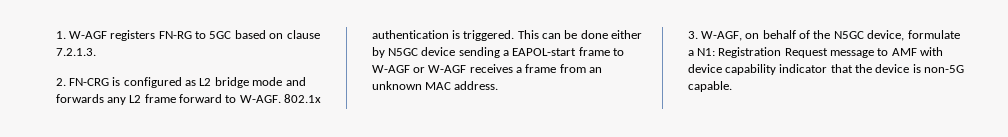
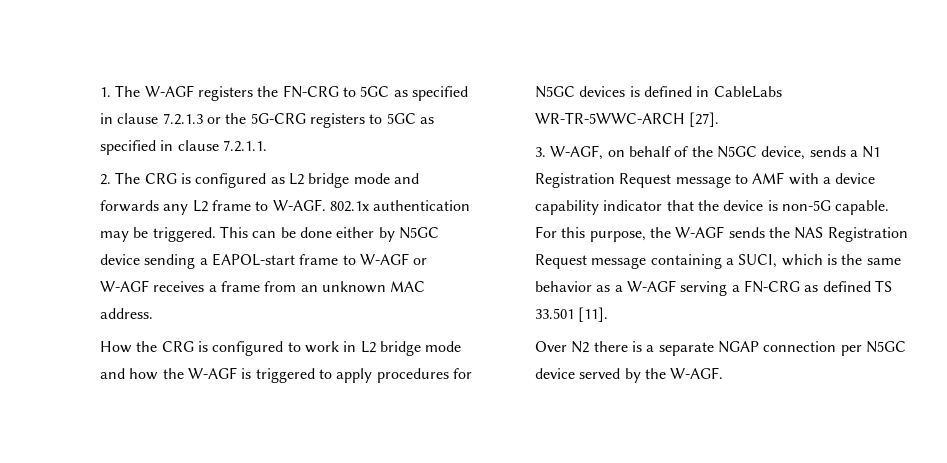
- 1. W-AGF registers FN-RG to 5GC based on clause 7.2.1.3.
+ 1. The W-AGF registers the FN-CRG to 5GC as specified in clause 7.2.1.3 or the 5G-CRG registers to 5GC as specified in clause 7.2.1.1.
- 2. FN-CRG is configured as L2 bridge mode and forwards any L2 frame forward to W-AGF.
+ 2. The CRG is configured as L2 bridge mode and forwards any L2 frame to W-AGF.
- 802.1x authentication is triggered.
+ 802.1x authentication may be triggered.
+ How the CRG is configured to work in L2 bridge mode and how the W-AGF is triggered to apply procedures for N5GC devices is defined in CableLabs WR-TR-5WWC-ARCH [27].
- 3. W-AGF, on behalf of the N5GC device, formulate a N1: Registration Request message to AMF with device capability indicator that the device is non-5G capable.
+ 3. W-AGF, on behalf of the N5GC device, sends a N1 Registration Request message to AMF with a device capability indicator that the device is non-5G capable.
+ For this purpose, the W-AGF sends the NAS Registration Request message containing a SUCI, which is the same behavior as a W-AGF serving a FN-CRG as defined TS 33.501 [11].
+ Over N2 there is a separate NGAP connection per N5GC device served by the W-AGF.

